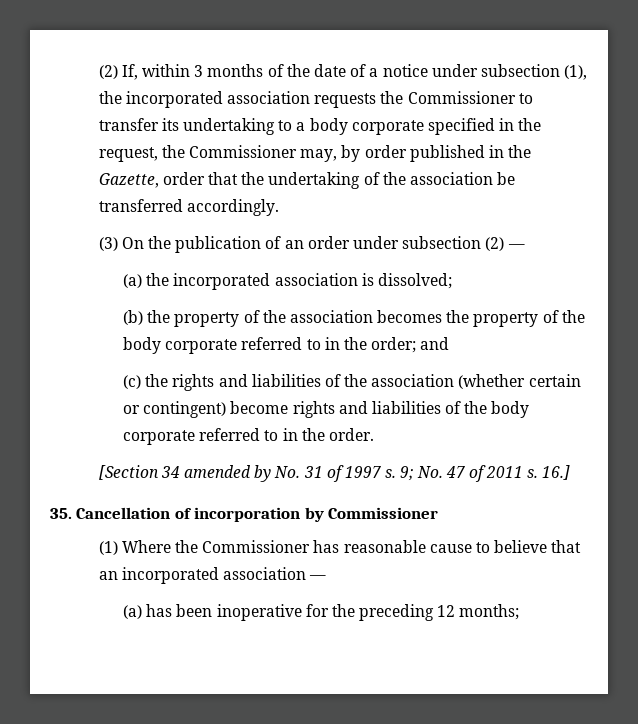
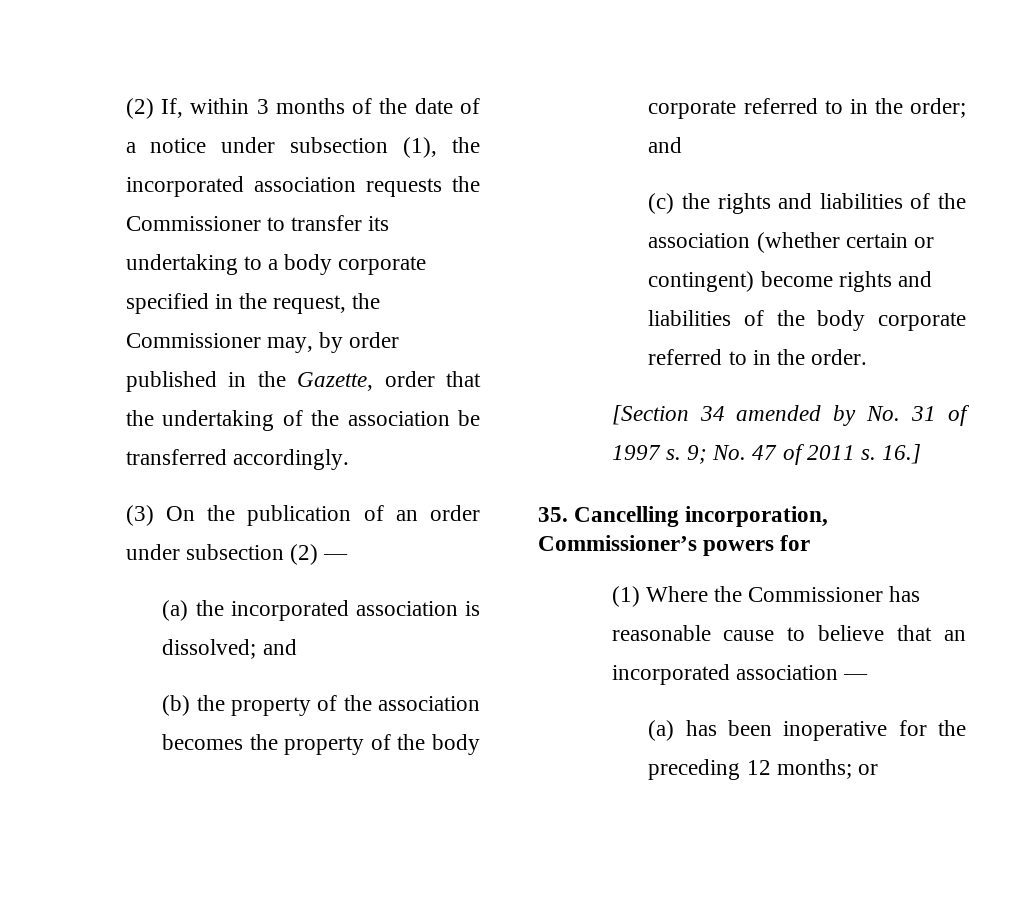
- (a) the incorporated association is dissolved;
+ (a) the incorporated association is dissolved; and
- 35. Cancellation of incorporation by Commissioner
+ 35. Cancelling incorporation, Commissioner’s powers for
- (a) has been inoperative for the preceding 12 months;
+ (a) has been inoperative for the preceding 12 months; or

